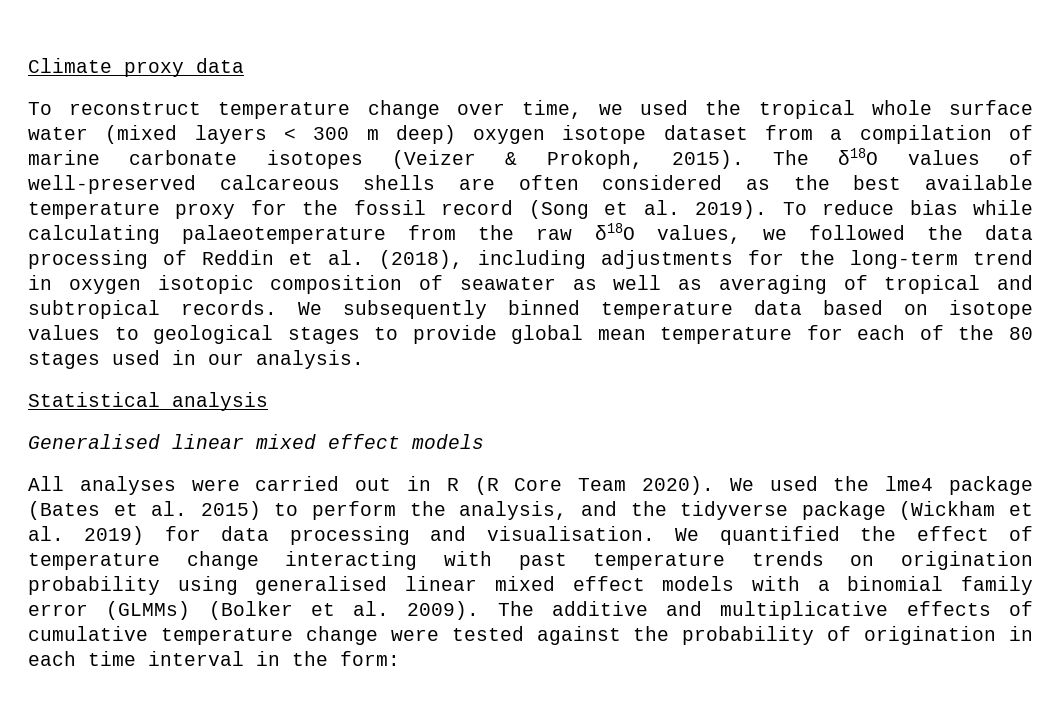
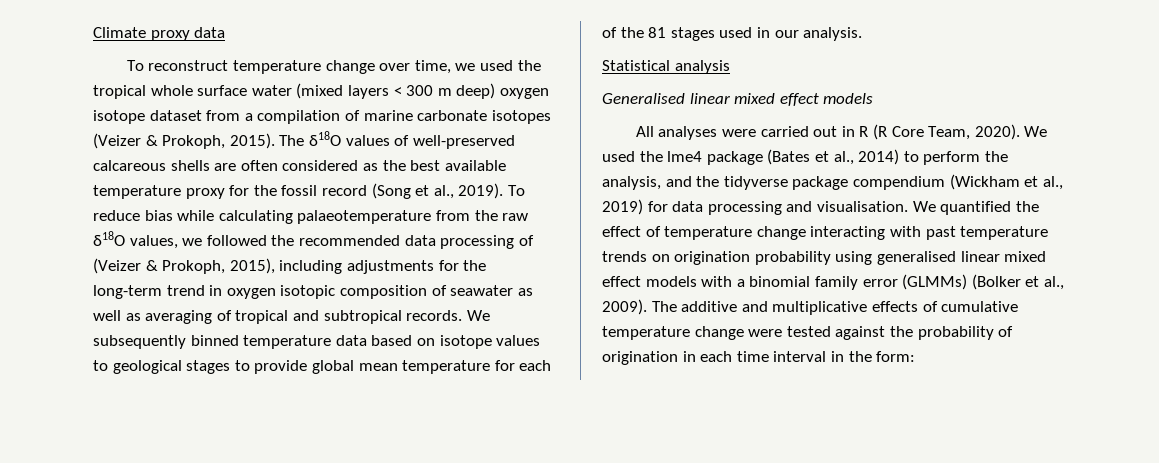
- The δ18O values of well-preserved calcareous shells are often considered as the best available temperature proxy for the fossil record (Song et al. 2019).
+ The δ18O values of well-preserved calcareous shells are often considered as the best available temperature proxy for the fossil record (Song et al., 2019).
- To reduce bias while calculating palaeotemperature from the raw δ18O values, we followed the data processing of Reddin et al. (2018), including adjustments for the long-term trend in oxygen isotopic composition of seawater as well as averaging of tropical and subtropical records.
+ To reduce bias while calculating palaeotemperature from the raw δ18O values, we followed the recommended data processing of (Veizer & Prokoph, 2015), including adjustments for the long-term trend in oxygen isotopic composition of seawater as well as averaging of tropical and subtropical records.
- We subsequently binned temperature data based on isotope values to geological stages to provide global mean temperature for each of the 80 stages used in our analysis.
+ We subsequently binned temperature data based on isotope values to geological stages to provide global mean temperature for each of the 81 stages used in our analysis.
- All analyses were carried out in R (R Core Team 2020).
+ All analyses were carried out in R (R Core Team, 2020).
- We used the lme4 package (Bates et al. 2015) to perform the analysis, and the tidyverse package (Wickham et al. 2019) for data processing and visualisation.
+ We used the lme4 package (Bates et al., 2014) to perform the analysis, and the tidyverse package compendium (Wickham et al., 2019) for data processing and visualisation.
- We quantified the effect of temperature change interacting with past temperature trends on origination probability using generalised linear mixed effect models with a binomial family error (GLMMs) (Bolker et al. 2009).
+ We quantified the effect of temperature change interacting with past temperature trends on origination probability using generalised linear mixed effect models with a binomial family error (GLMMs) (Bolker et al., 2009).

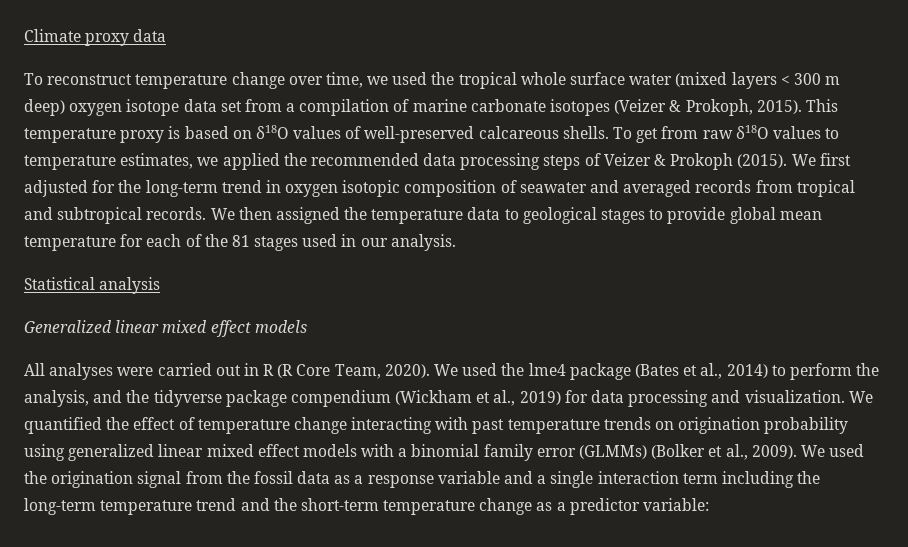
- To reconstruct temperature change over time, we used the tropical whole surface water (mixed layers < 300 m deep) oxygen isotope dataset from a compilation of marine carbonate isotopes (Veizer & Prokoph, 2015).
+ To reconstruct temperature change over time, we used the tropical whole surface water (mixed layers < 300 m deep) oxygen isotope data set from a compilation of marine carbonate isotopes (Veizer & Prokoph, 2015).
- The δ18O values of well-preserved calcareous shells are often considered as the best available temperature proxy for the fossil record (Song et al., 2019). To reduce bias while calculating palaeotemperature from the raw δ18O values, we followed the recommended data processing of (Veizer & Prokoph, 2015), including adjustments for the long-term trend in oxygen isotopic composition of seawater as well as averaging of tropical and subtropical records.
+ This temperature proxy is based on δ18O values of well-preserved calcareous shells. To get from raw δ18O values to temperature estimates, we applied the recommended data processing steps of Veizer & Prokoph (2015). We first adjusted for the long-term trend in oxygen isotopic composition of seawater and averaged records from tropical and subtropical records.
- We subsequently binned temperature data based on isotope values to geological stages to provide global mean temperature for each of the 81 stages used in our analysis.
+ We then assigned the temperature data to geological stages to provide global mean temperature for each of the 81 stages used in our analysis.
- Generalised linear mixed effect models
+ Generalized linear mixed effect models
- We used the lme4 package (Bates et al., 2014) to perform the analysis, and the tidyverse package compendium (Wickham et al., 2019) for data processing and visualisation.
+ We used the lme4 package (Bates et al., 2014) to perform the analysis, and the tidyverse package compendium (Wickham et al., 2019) for data processing and visualization.
- We quantified the effect of temperature change interacting with past temperature trends on origination probability using generalised linear mixed effect models with a binomial family error (GLMMs) (Bolker et al., 2009).
+ We quantified the effect of temperature change interacting with past temperature trends on origination probability using generalized linear mixed effect models with a binomial family error (GLMMs) (Bolker et al., 2009).
- The additive and multiplicative effects of cumulative temperature change were tested against the probability of origination in each time interval in the form:
+ We used the origination signal from the fossil data as a response variable and a single interaction term including the long-term temperature trend and the short-term temperature change as a predictor variable:

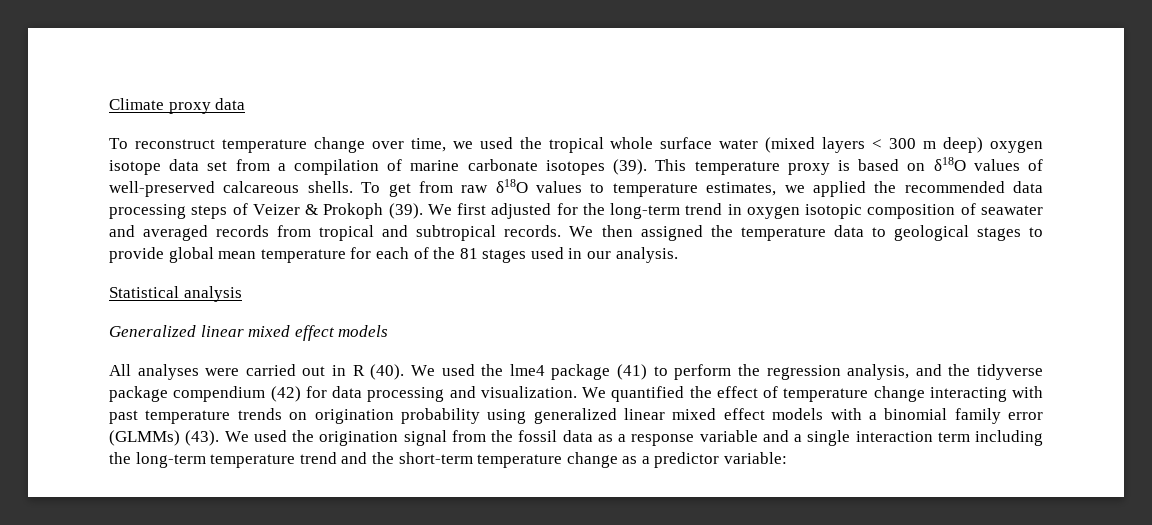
- To reconstruct temperature change over time, we used the tropical whole surface water (mixed layers < 300 m deep) oxygen isotope data set from a compilation of marine carbonate isotopes (Veizer & Prokoph, 2015).
+ To reconstruct temperature change over time, we used the tropical whole surface water (mixed layers < 300 m deep) oxygen isotope data set from a compilation of marine carbonate isotopes (39).
- To get from raw δ18O values to temperature estimates, we applied the recommended data processing steps of Veizer & Prokoph (2015).
+ To get from raw δ18O values to temperature estimates, we applied the recommended data processing steps of Veizer & Prokoph (39).
- All analyses were carried out in R (R Core Team, 2020).
+ All analyses were carried out in R (40).
- We used the lme4 package (Bates et al., 2014) to perform the analysis, and the tidyverse package compendium (Wickham et al., 2019) for data processing and visualization.
+ We used the lme4 package (41) to perform the regression analysis, and the tidyverse package compendium (42) for data processing and visualization.
- We quantified the effect of temperature change interacting with past temperature trends on origination probability using generalized linear mixed effect models with a binomial family error (GLMMs) (Bolker et al., 2009).
+ We quantified the effect of temperature change interacting with past temperature trends on origination probability using generalized linear mixed effect models with a binomial family error (GLMMs) (43).

